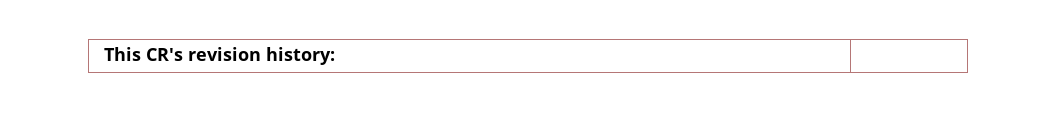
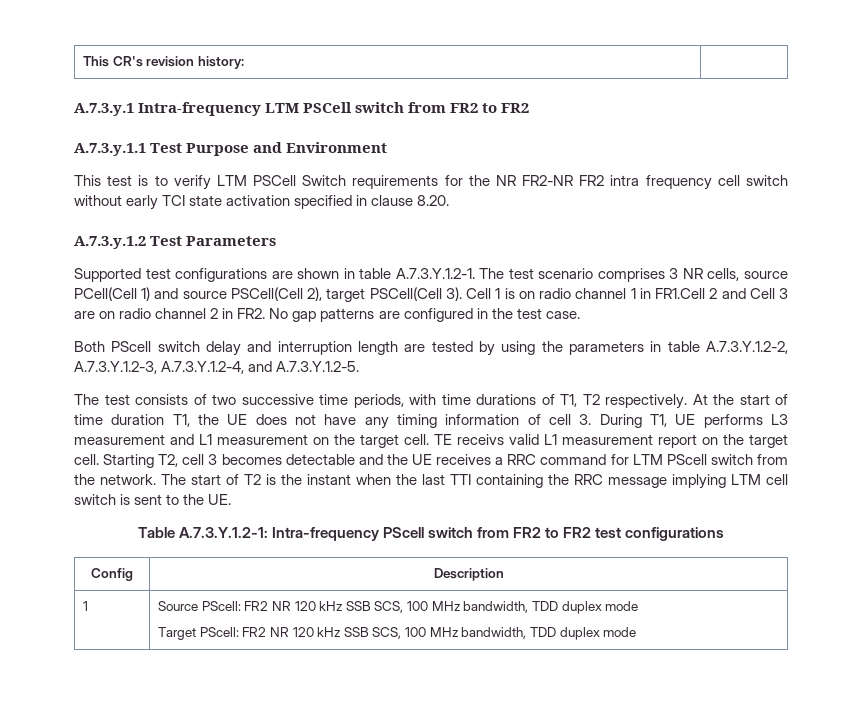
+ A.7.3.y.1 Intra-frequency LTM PSCell switch from FR2 to FR2
+ A.7.3.y.1.1 Test Purpose and Environment
+ This test is to verify LTM PSCell Switch requirements for the NR FR2-NR FR2 intra frequency cell switch without early TCI state activation specified in clause 8.20.
+ A.7.3.y.1.2 Test Parameters
+ Supported test configurations are shown in table A.7.3.Y.1.2-1. The test scenario comprises 3 NR cells, source PCell(Cell 1) and source PSCell(Cell 2), target PSCell(Cell 3). Cell 1 is on radio channel 1 in FR1.Cell 2 and Cell 3 are on radio channel 2 in FR2. No gap patterns are configured in the test case.
+ Both PScell switch delay and interruption length are tested by using the parameters in table A.7.3.Y.1.2-2, A.7.3.Y.1.2-3, A.7.3.Y.1.2-4, and A.7.3.Y.1.2-5.
+ The test consists of two successive time periods, with time durations of T1, T2 respectively. At the start of time duration T1, the UE does not have any timing information of cell 3. During T1, UE performs L3 measurement and L1 measurement on the target cell. TE receivs valid L1 measurement report on the target cell. Starting T2, cell 3 becomes detectable and the UE receives a RRC command for LTM PScell switch from the network. The start of T2 is the instant when the last TTI containing the RRC message implying LTM cell switch is sent to the UE.
+ Table A.7.3.Y.1.2-1: Intra-frequency PScell switch from FR2 to FR2 test configurations
+ Config | Description
+ 1 | Source PScell: FR2 NR 120 kHz SSB SCS, 100 MHz bandwidth, TDD duplex mode
+ Target PScell: FR2 NR 120 kHz SSB SCS, 100 MHz bandwidth, TDD duplex mode

